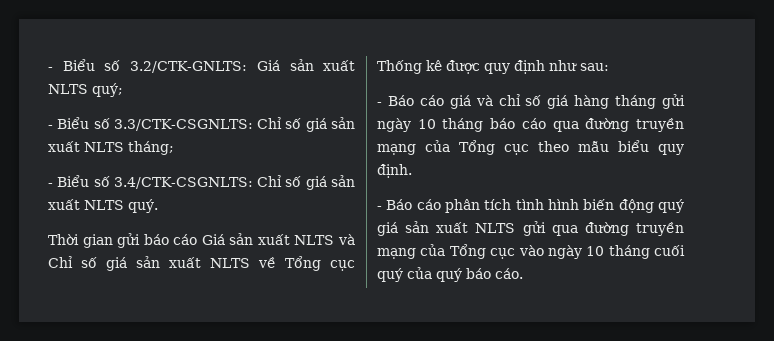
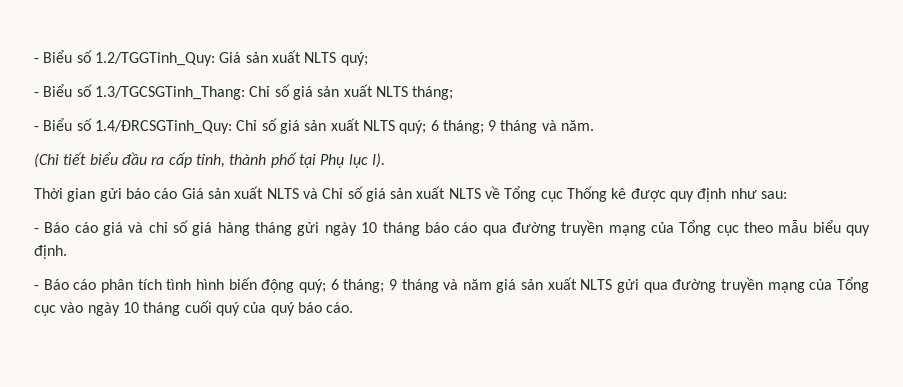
- - Biểu số 3.2/CTK-GNLTS: Giá sản xuất NLTS quý;
+ - Biểu số 1.2/TGGTinh_Quy: Giá sản xuất NLTS quý;
- - Biểu số 3.3/CTK-CSGNLTS: Chỉ số giá sản xuất NLTS tháng;
+ - Biểu số 1.3/TGCSGTinh_Thang: Chỉ số giá sản xuất NLTS tháng;
- - Biểu số 3.4/CTK-CSGNLTS: Chỉ số giá sản xuất NLTS quý.
+ - Biểu số 1.4/ĐRCSGTinh_Quy: Chỉ số giá sản xuất NLTS quý; 6 tháng; 9 tháng và năm.
+ (Chi tiết biểu đầu ra cấp tỉnh, thành phố tại Phụ lục I).
- - Báo cáo phân tích tình hình biến động quý giá sản xuất NLTS gửi qua đường truyền mạng của Tổng cục vào ngày 10 tháng cuối quý của quý báo cáo.
+ - Báo cáo phân tích tình hình biến động quý; 6 tháng; 9 tháng và năm giá sản xuất NLTS gửi qua đường truyền mạng của Tổng cục vào ngày 10 tháng cuối quý của quý báo cáo.

